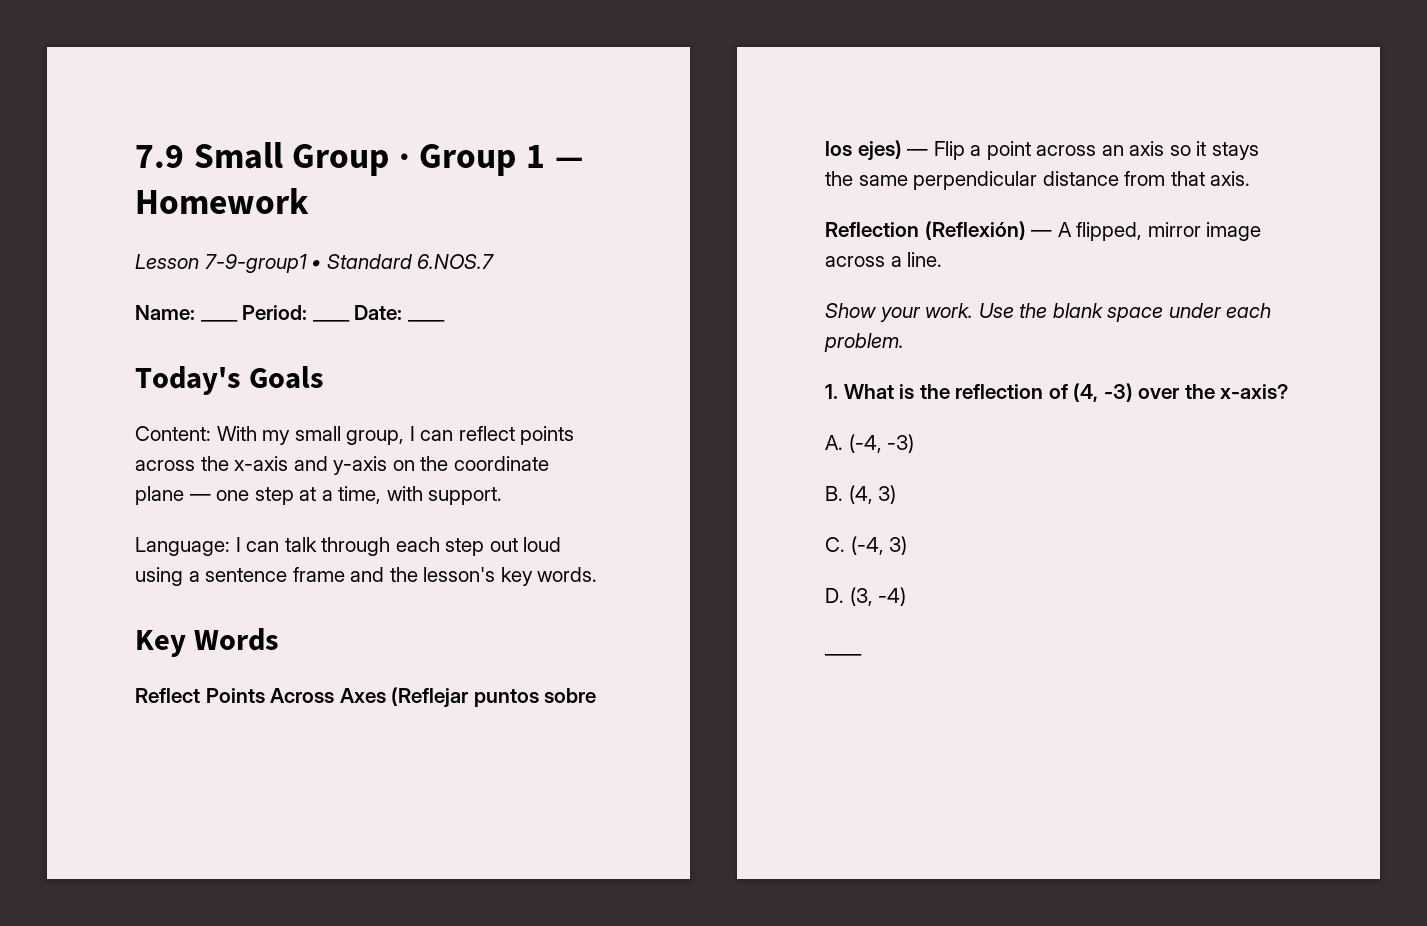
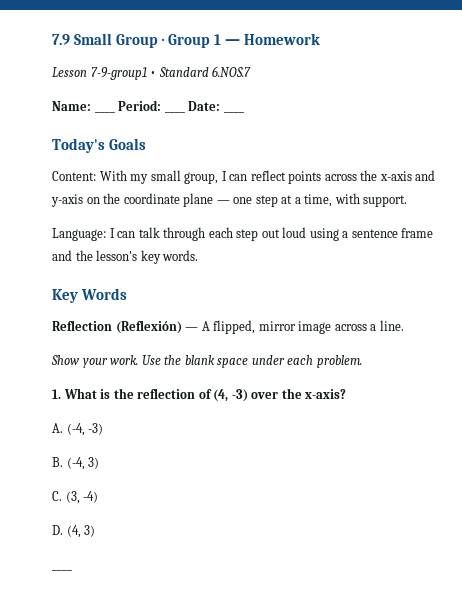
- Reflect Points Across Axes (Reflejar puntos sobre los ejes) — Flip a point across an axis so it stays the same perpendicular distance from that axis.
- B. (4, 3)
- C. (-4, 3)
- D. (3, -4)
+ B. (-4, 3)
+ C. (3, -4)
+ D. (4, 3)

